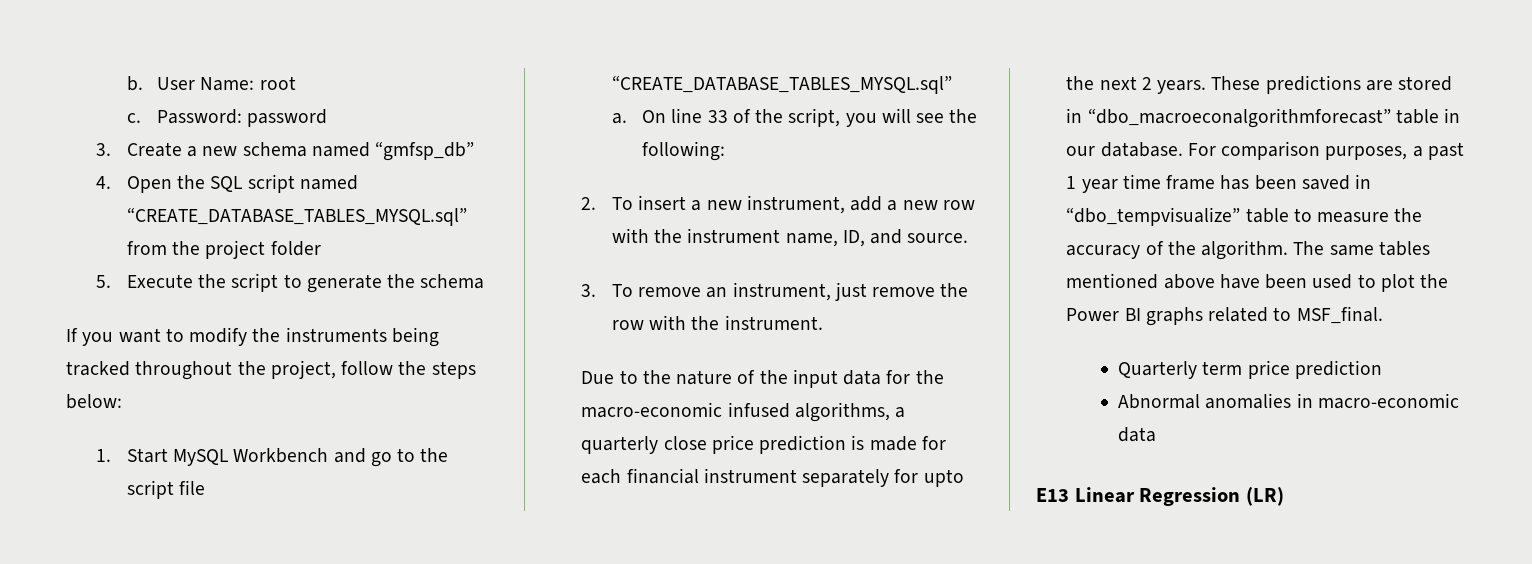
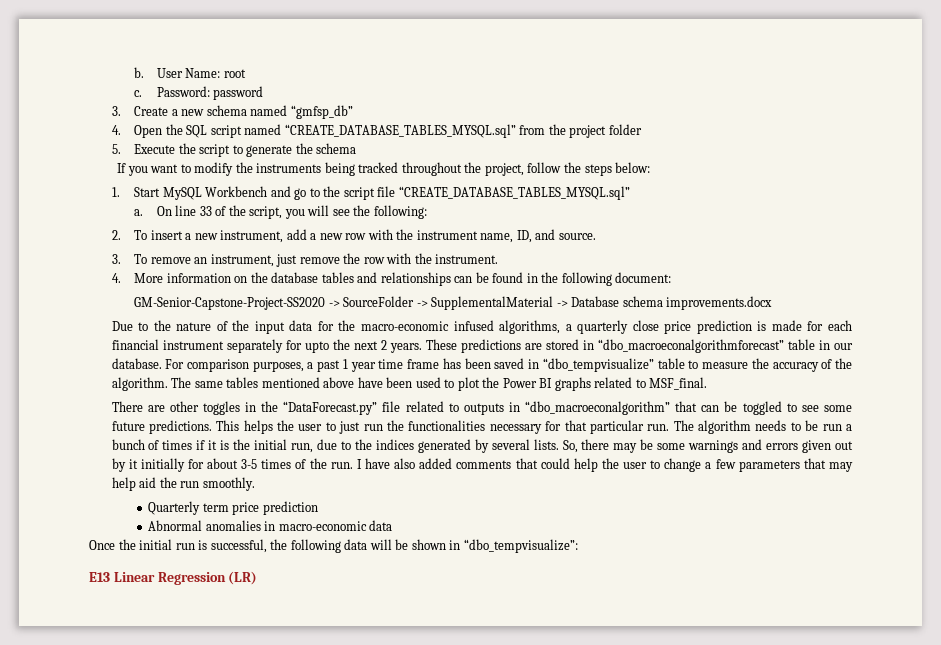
+ 4. More information on the database tables and relationships can be found in the following document:
+ GM-Senior-Capstone-Project-SS2020 -> SourceFolder -> SupplementalMaterial -> Database schema improvements.docx
+ There are other toggles in the “DataForecast.py” file related to outputs in “dbo_macroeconalgorithm” that can be toggled to see some future predictions. This helps the user to just run the functionalities necessary for that particular run. The algorithm needs to be run a bunch of times if it is the initial run, due to the indices generated by several lists. So, there may be some warnings and errors given out by it initially for about 3-5 times of the run. I have also added comments that could help the user to change a few parameters that may help aid the run smoothly.
+ Once the initial run is successful, the following data will be shown in “dbo_tempvisualize”:

